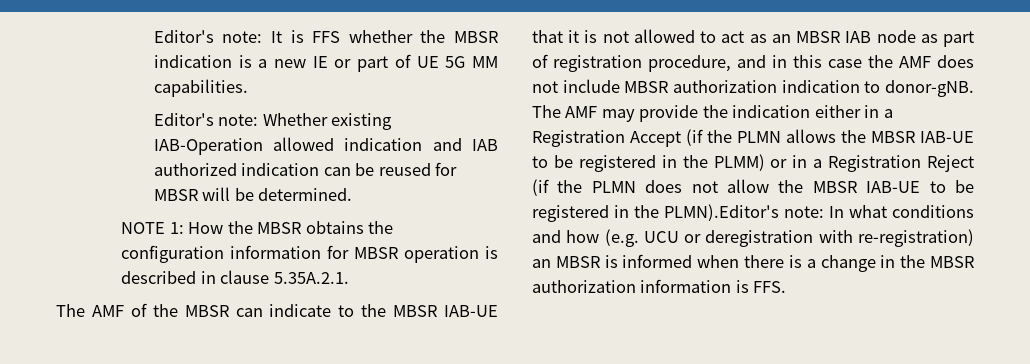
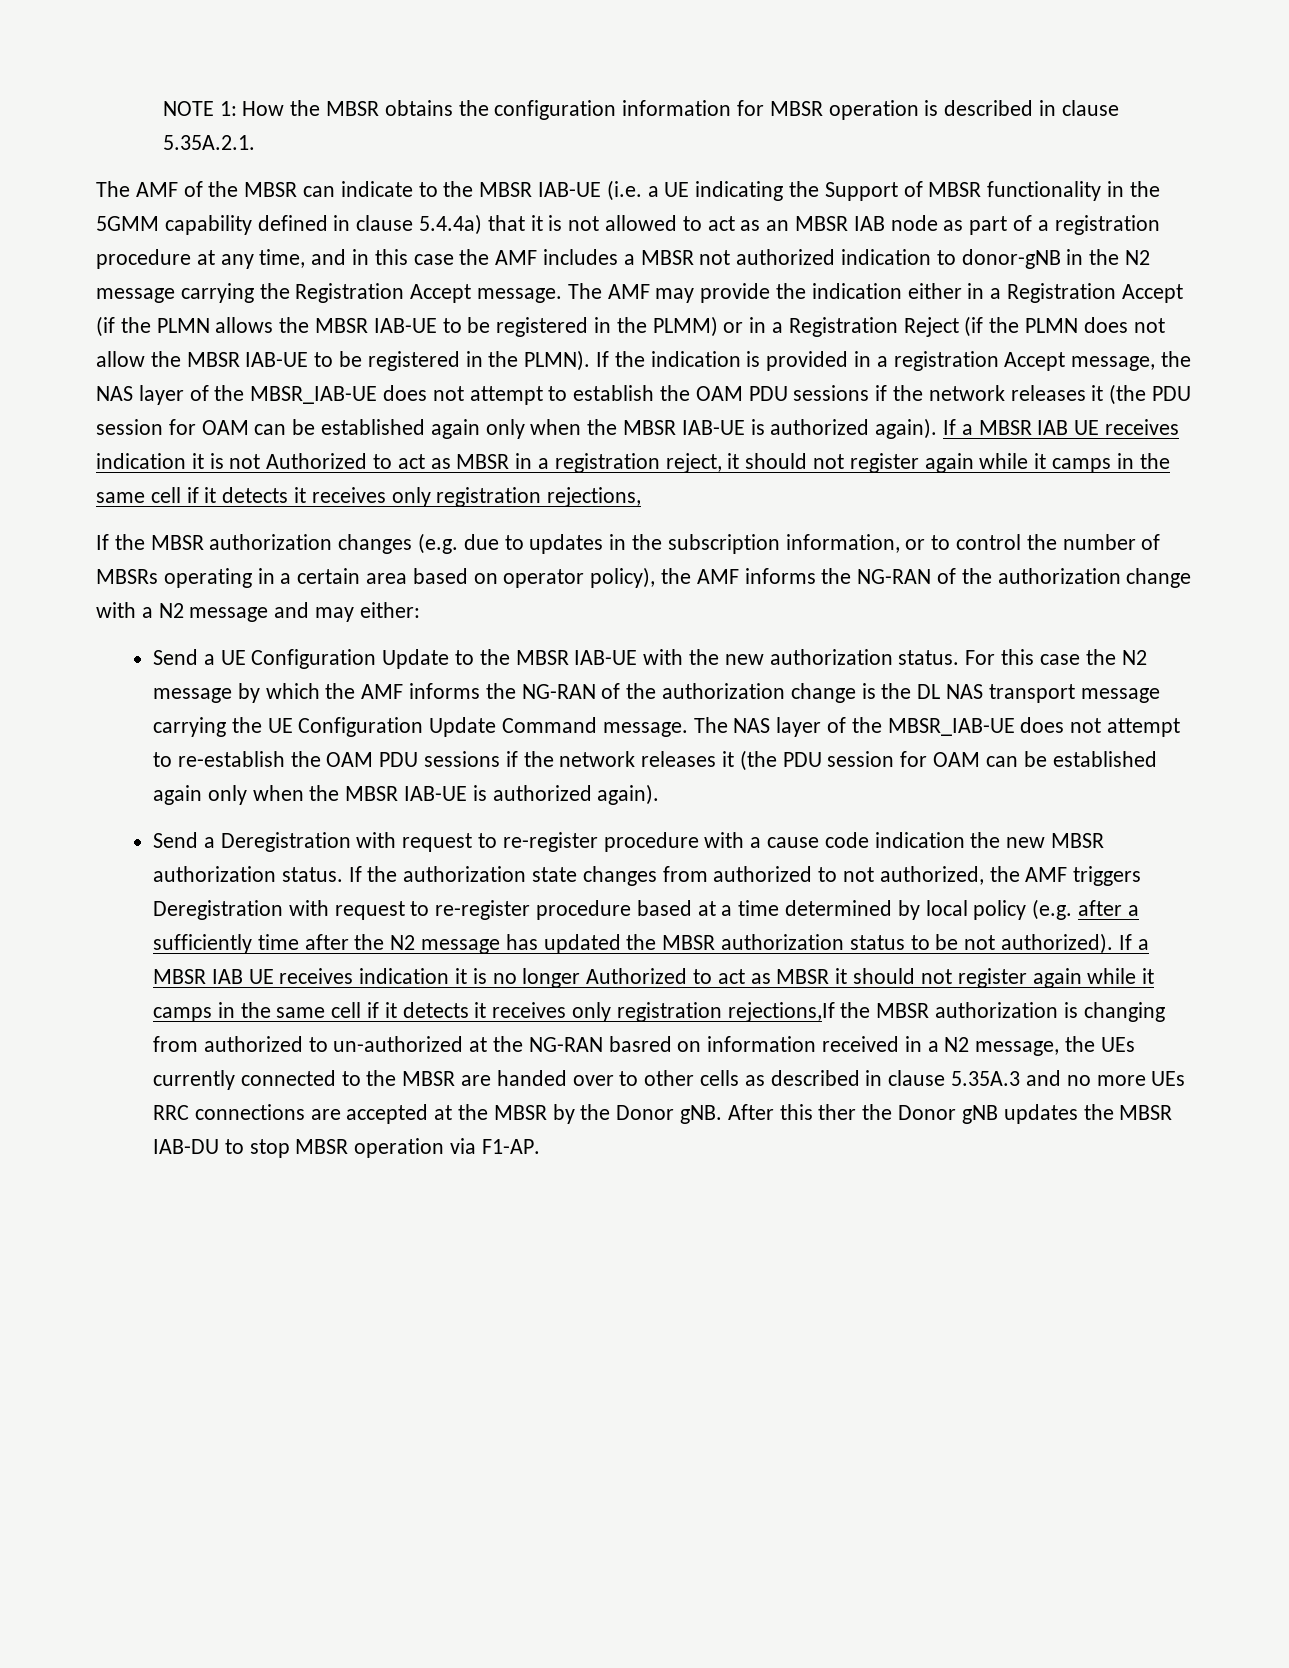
- Editor's note: It is FFS whether the MBSR indication is a new IE or part of UE 5G MM capabilities.
- Editor's note: Whether existing IAB-Operation allowed indication and IAB authorized indication can be reused for MBSR will be determined.
- The AMF of the MBSR can indicate to the MBSR IAB-UE that it is not allowed to act as an MBSR IAB node as part of registration procedure, and in this case the AMF does not include MBSR authorization indication to donor-gNB.
+ The AMF of the MBSR can indicate to the MBSR IAB-UE (i.e. a UE indicating the Support of MBSR functionality in the 5GMM capability defined in clause 5.4.4a) that it is not allowed to act as an MBSR IAB node as part of a registration procedure at any time, and in this case the AMF includes a MBSR not authorized indication to donor-gNB in the N2 message carrying the Registration Accept message.
- The AMF may provide the indication either in a Registration Accept (if the PLMN allows the MBSR IAB-UE to be registered in the PLMM) or in a Registration Reject (if the PLMN does not allow the MBSR IAB-UE to be registered in the PLMN).Editor's note: In what conditions and how (e.g. UCU or deregistration with re-registration) an MBSR is informed when there is a change in the MBSR authorization information is FFS.
+ The AMF may provide the indication either in a Registration Accept (if the PLMN allows the MBSR IAB-UE to be registered in the PLMM) or in a Registration Reject (if the PLMN does not allow the MBSR IAB-UE to be registered in the PLMN). If the indication is provided in a registration Accept message, the NAS layer of the MBSR_IAB-UE does not attempt to establish the OAM PDU sessions if the network releases it (the PDU session for OAM can be established again only when the MBSR IAB-UE is authorized again). If a MBSR IAB UE receives indication it is not Authorized to act as MBSR in a registration reject, it should not register again while it camps in the same cell if it detects it receives only registration rejections,
+ If the MBSR authorization changes (e.g. due to updates in the subscription information, or to control the number of MBSRs operating in a certain area based on operator policy), the AMF informs the NG-RAN of the authorization change with a N2 message and may either:
+ Send a UE Configuration Update to the MBSR IAB-UE with the new authorization status. For this case the N2 message by which the AMF informs the NG-RAN of the authorization change is the DL NAS transport message carrying the UE Configuration Update Command message. The NAS layer of the MBSR_IAB-UE does not attempt to re-establish the OAM PDU sessions if the network releases it (the PDU session for OAM can be established again only when the MBSR IAB-UE is authorized again).
+ Send a Deregistration with request to re-register procedure with a cause code indication the new MBSR authorization status. If the authorization state changes from authorized to not authorized, the AMF triggers Deregistration with request to re-register procedure based at a time determined by local policy (e.g. after a sufficiently time after the N2 message has updated the MBSR authorization status to be not authorized). If a MBSR IAB UE receives indication it is no longer Authorized to act as MBSR it should not register again while it camps in the same cell if it detects it receives only registration rejections,If the MBSR authorization is changing from authorized to un-authorized at the NG-RAN basred on information received in a N2 message, the UEs currently connected to the MBSR are handed over to other cells as described in clause 5.35A.3 and no more UEs RRC connections are accepted at the MBSR by the Donor gNB. After this ther the Donor gNB updates the MBSR IAB-DU to stop MBSR operation via F1-AP.

